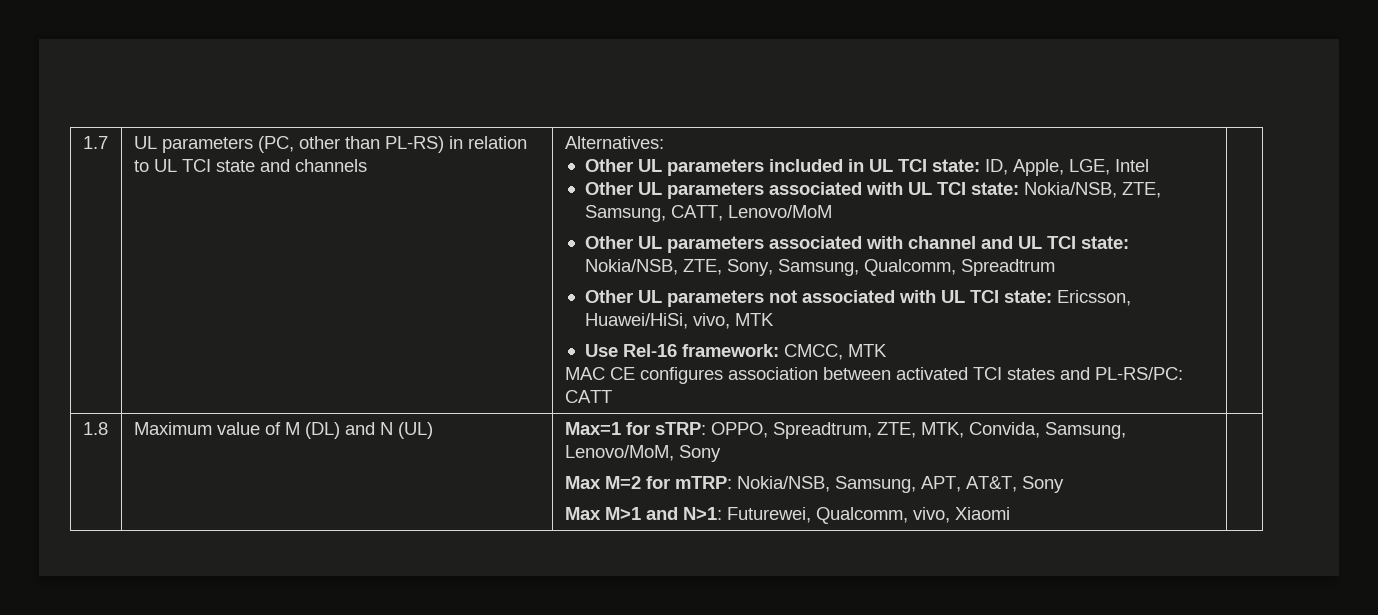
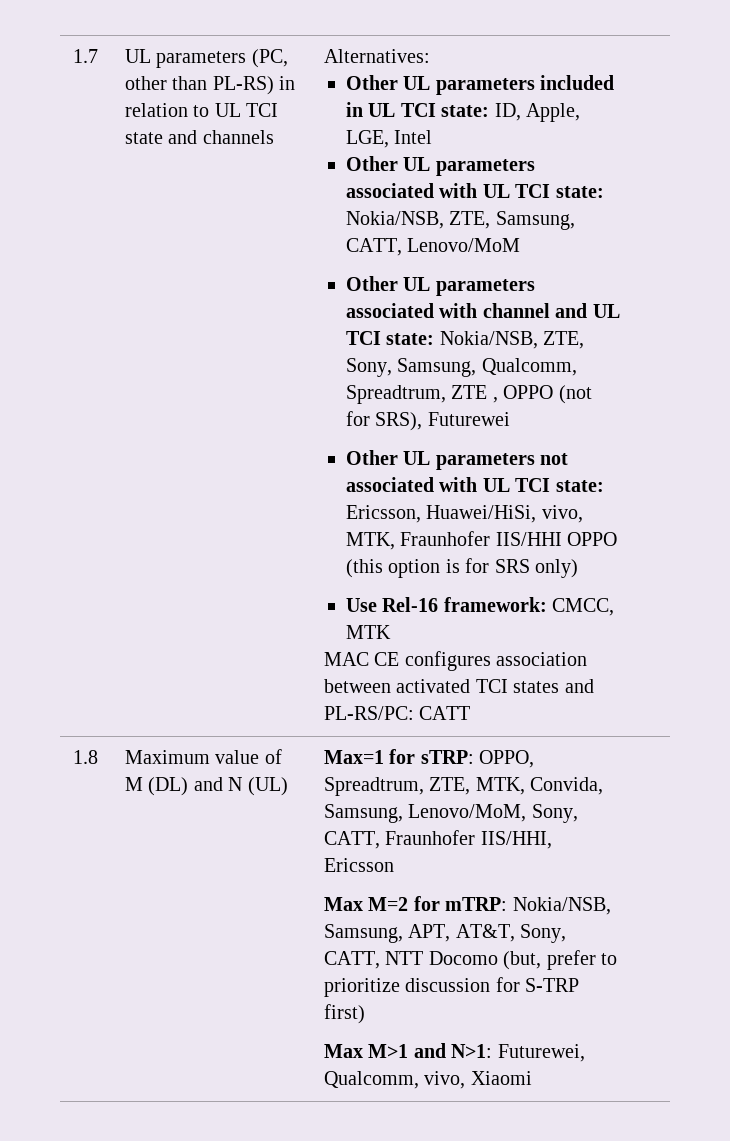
- Other UL parameters associated with channel and UL TCI state: Nokia/NSB, ZTE, Sony, Samsung, Qualcomm, Spreadtrum
+ Other UL parameters associated with channel and UL TCI state: Nokia/NSB, ZTE, Sony, Samsung, Qualcomm, Spreadtrum, ZTE , OPPO (not for SRS), Futurewei
- Other UL parameters not associated with UL TCI state: Ericsson, Huawei/HiSi, vivo, MTK
+ Other UL parameters not associated with UL TCI state: Ericsson, Huawei/HiSi, vivo, MTK, Fraunhofer IIS/HHI OPPO (this option is for SRS only)
- Max=1 for sTRP: OPPO, Spreadtrum, ZTE, MTK, Convida, Samsung, Lenovo/MoM, Sony
+ Max=1 for sTRP: OPPO, Spreadtrum, ZTE, MTK, Convida, Samsung, Lenovo/MoM, Sony, CATT, Fraunhofer IIS/HHI, Ericsson
- Max M=2 for mTRP: Nokia/NSB, Samsung, APT, AT&T, Sony
+ Max M=2 for mTRP: Nokia/NSB, Samsung, APT, AT&T, Sony, CATT, NTT Docomo (but, prefer to prioritize discussion for S-TRP first)

